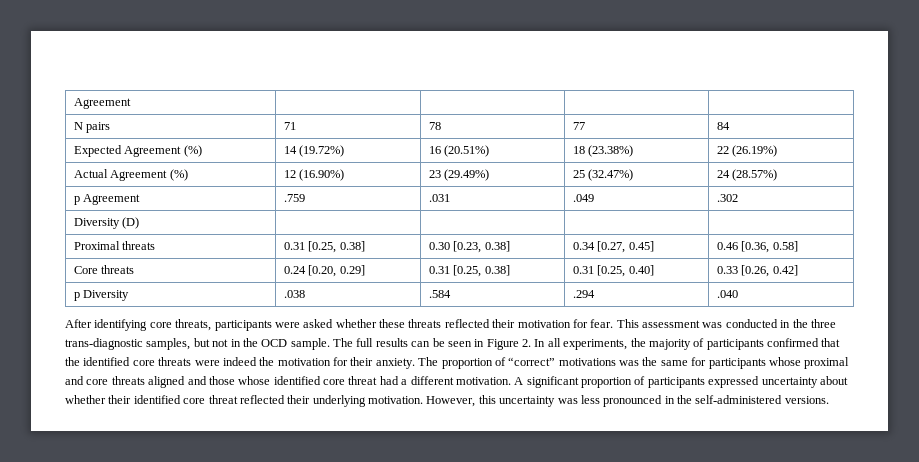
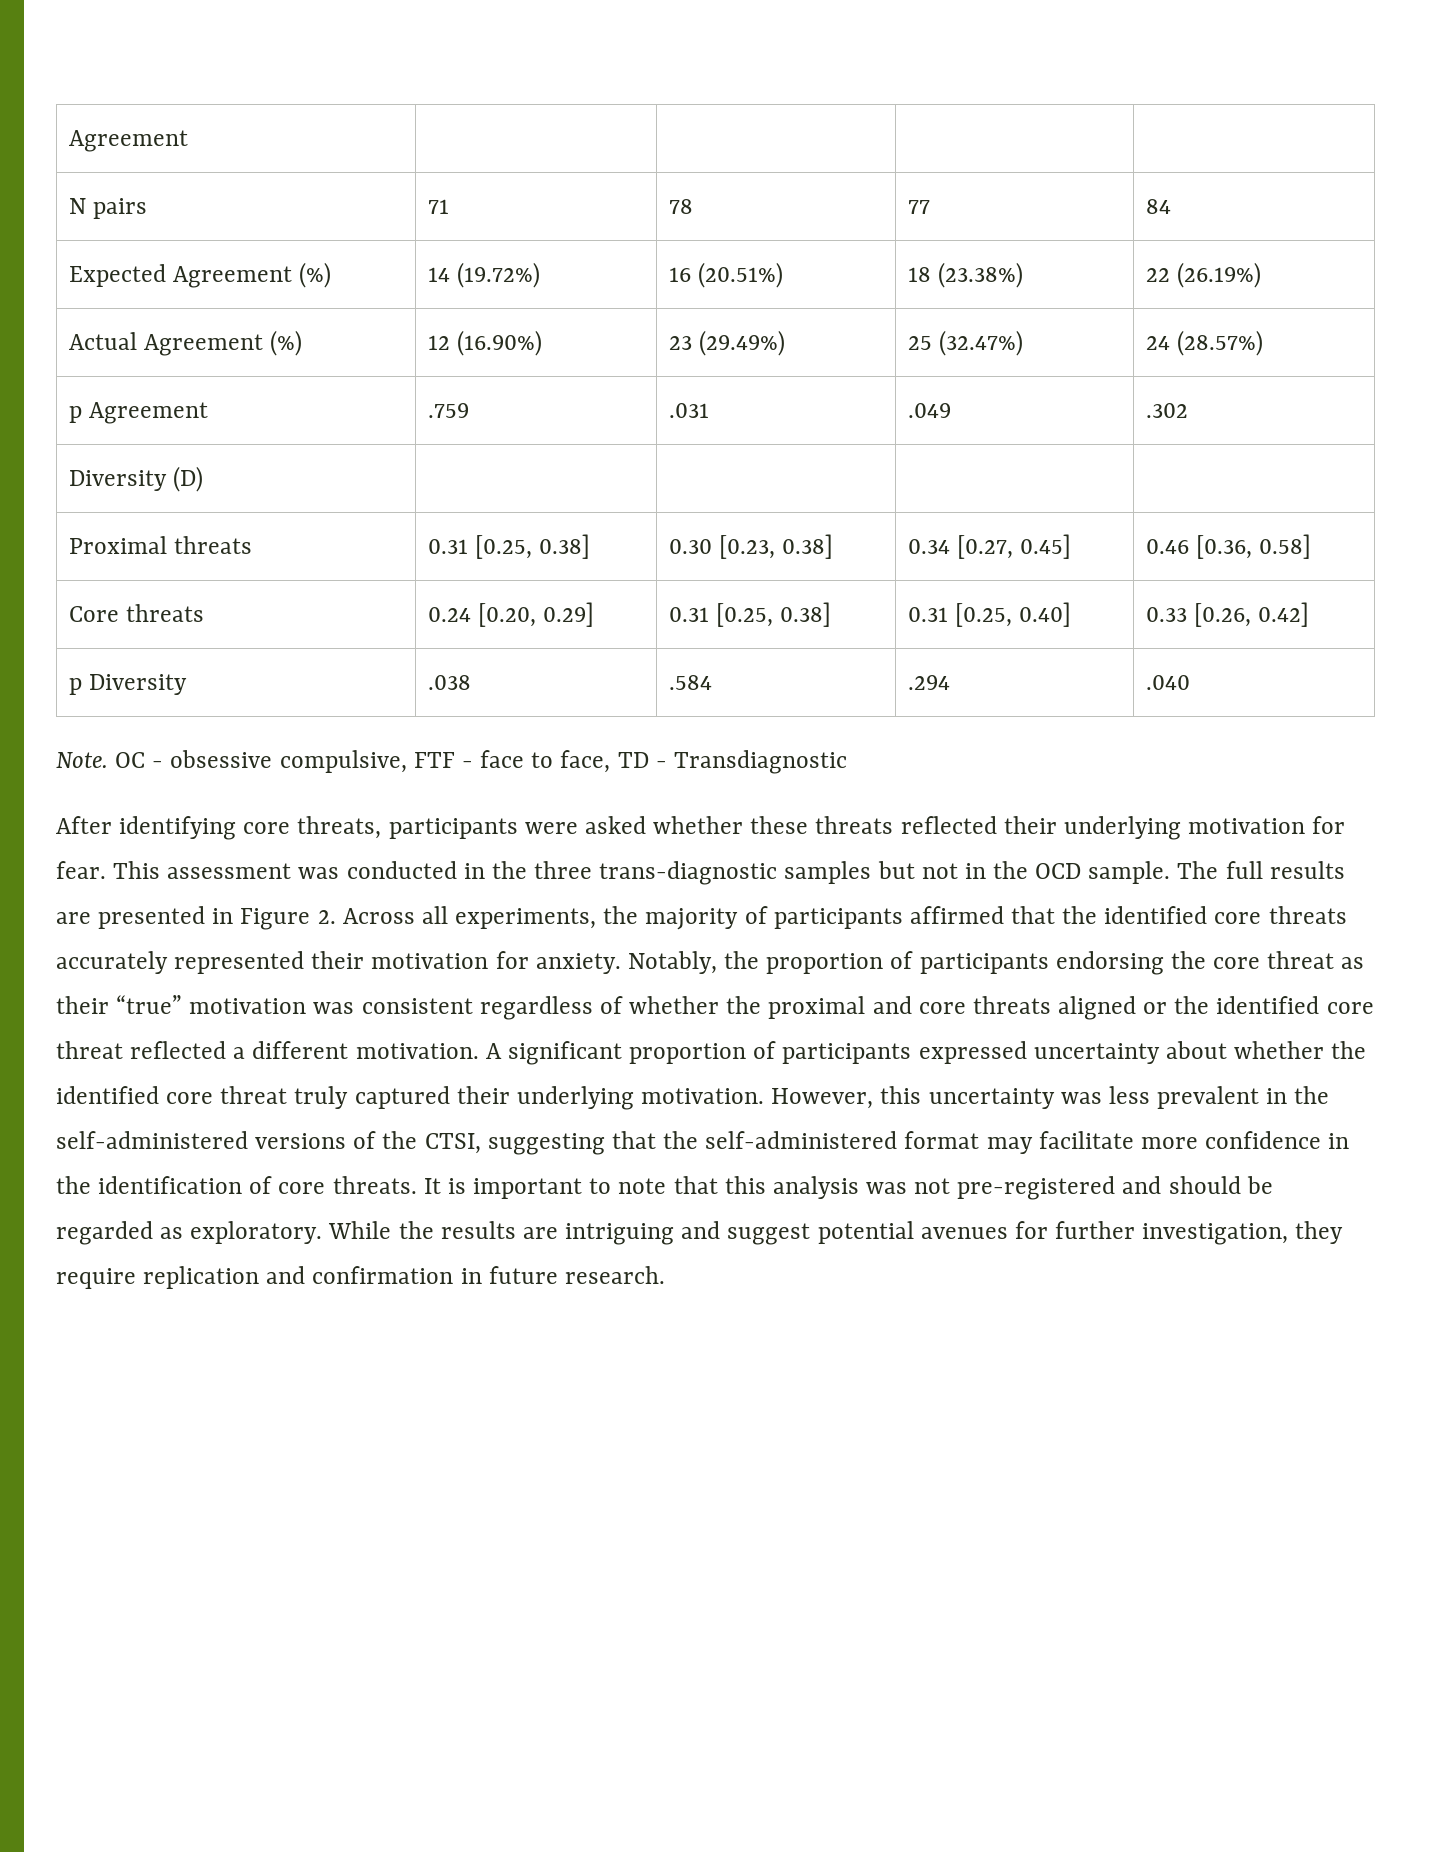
+ Note. OC - obsessive compulsive, FTF - face to face, TD - Transdiagnostic
- After identifying core threats, participants were asked whether these threats reflected their motivation for fear.
+ After identifying core threats, participants were asked whether these threats reflected their underlying motivation for fear.
- This assessment was conducted in the three trans-diagnostic samples, but not in the OCD sample.
+ This assessment was conducted in the three trans-diagnostic samples but not in the OCD sample.
- The full results can be seen in Figure 2. In all experiments, the majority of participants confirmed that the identified core threats were indeed the motivation for their anxiety. The proportion of “correct” motivations was the same for participants whose proximal and core threats aligned and those whose identified core threat had a different motivation.
+ The full results are presented in Figure 2. Across all experiments, the majority of participants affirmed that the identified core threats accurately represented their motivation for anxiety. Notably, the proportion of participants endorsing the core threat as their “true” motivation was consistent regardless of whether the proximal and core threats aligned or the identified core threat reflected a different motivation.
- A significant proportion of participants expressed uncertainty about whether their identified core threat reflected their underlying motivation.
+ A significant proportion of participants expressed uncertainty about whether the identified core threat truly captured their underlying motivation.
- However, this uncertainty was less pronounced in the self-administered versions.
+ However, this uncertainty was less prevalent in the self-administered versions of the CTSI, suggesting that the self-administered format may facilitate more confidence in the identification of core threats. It is important to note that this analysis was not pre-registered and should be regarded as exploratory. While the results are intriguing and suggest potential avenues for further investigation, they require replication and confirmation in future research.

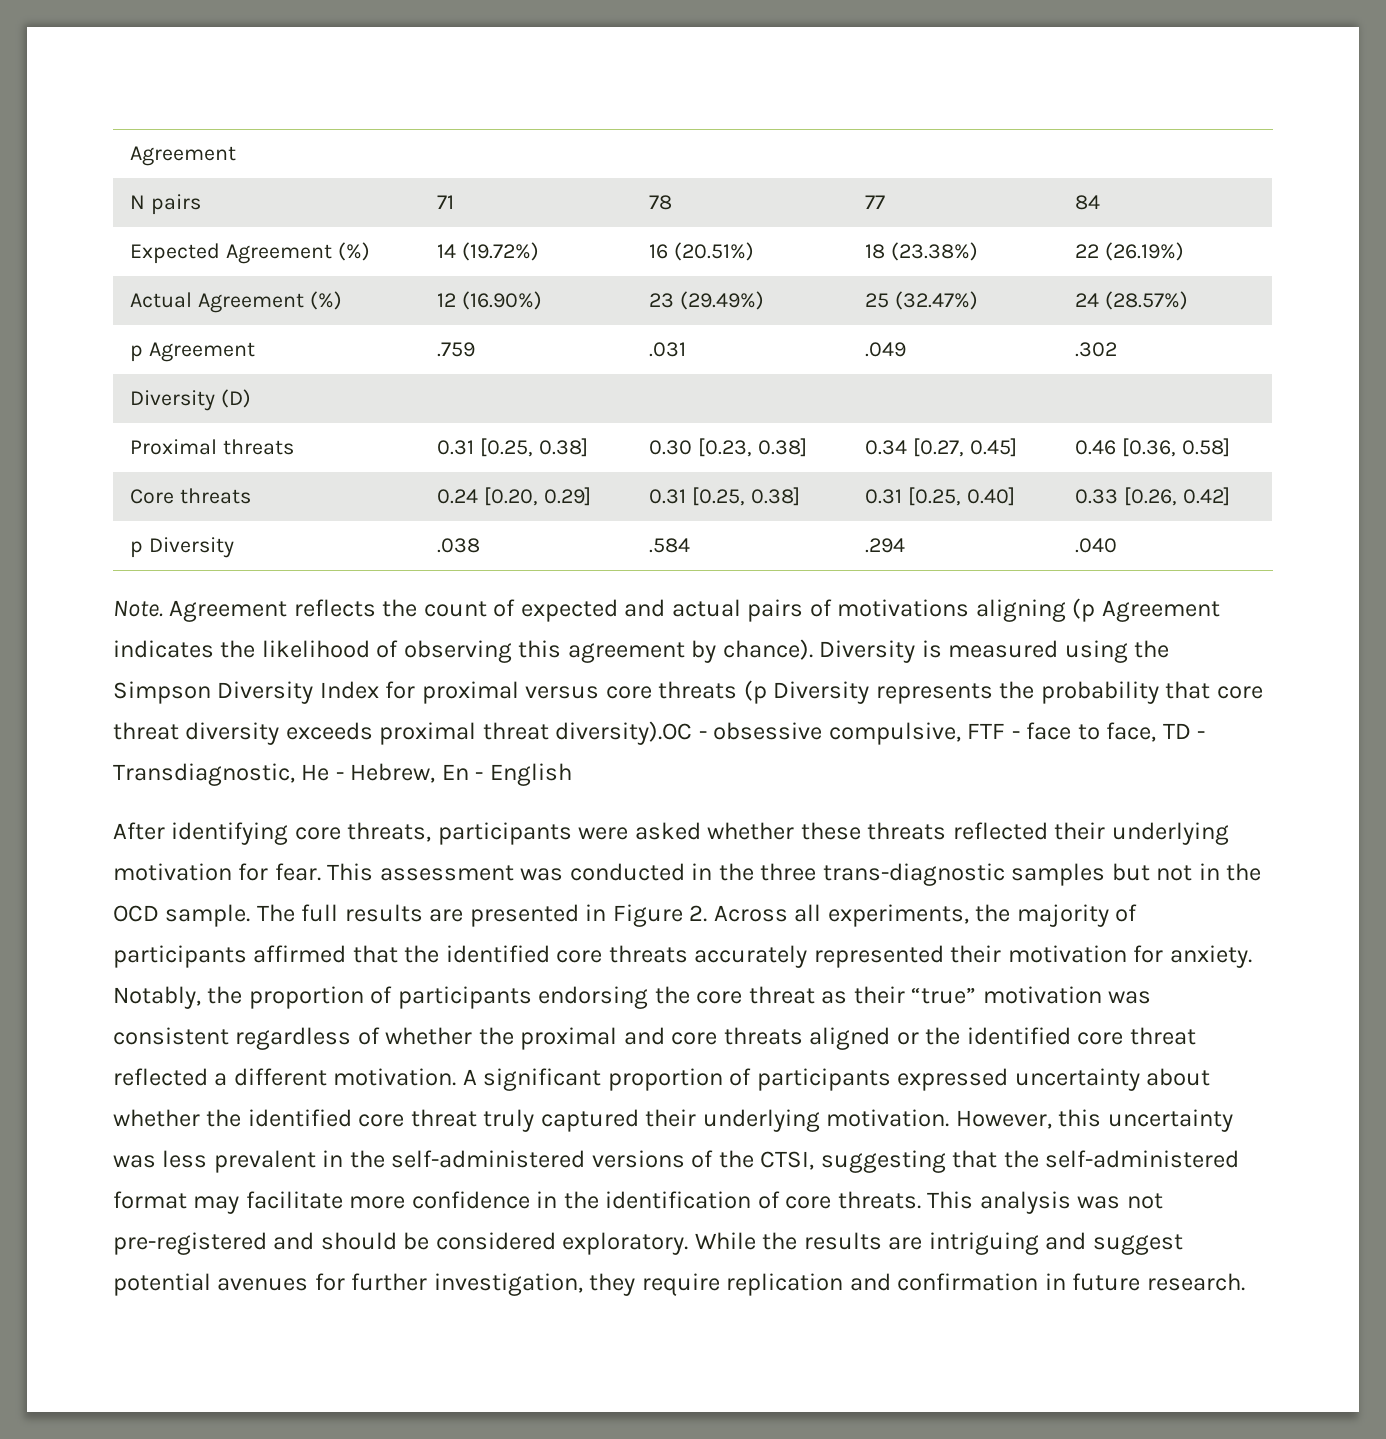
- OC - obsessive compulsive, FTF - face to face, TD - Transdiagnostic
+ Agreement reflects the count of expected and actual pairs of motivations aligning (p Agreement indicates the likelihood of observing this agreement by chance). Diversity is measured using the Simpson Diversity Index for proximal versus core threats (p Diversity represents the probability that core threat diversity exceeds proximal threat diversity).OC - obsessive compulsive, FTF - face to face, TD - Transdiagnostic, He - Hebrew, En - English
- It is important to note that this analysis was not pre-registered and should be regarded as exploratory.
+ This analysis was not pre-registered and should be considered exploratory.

